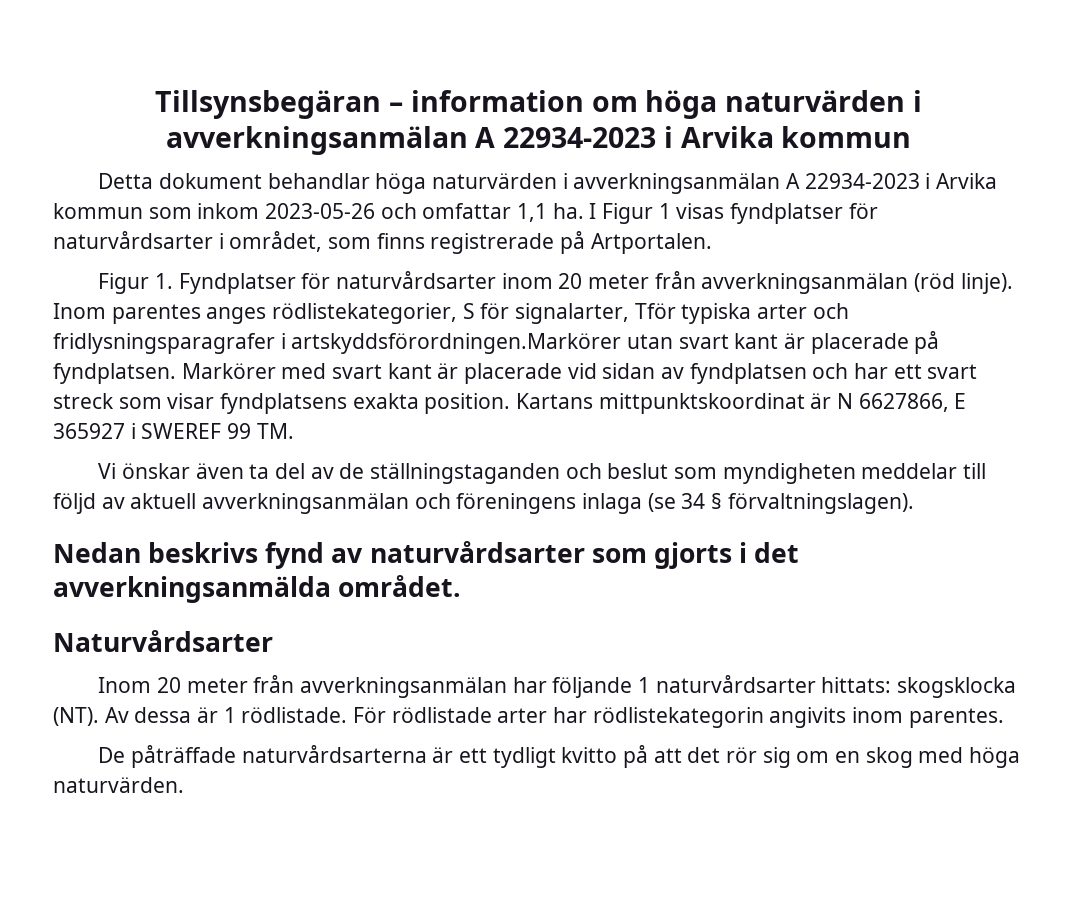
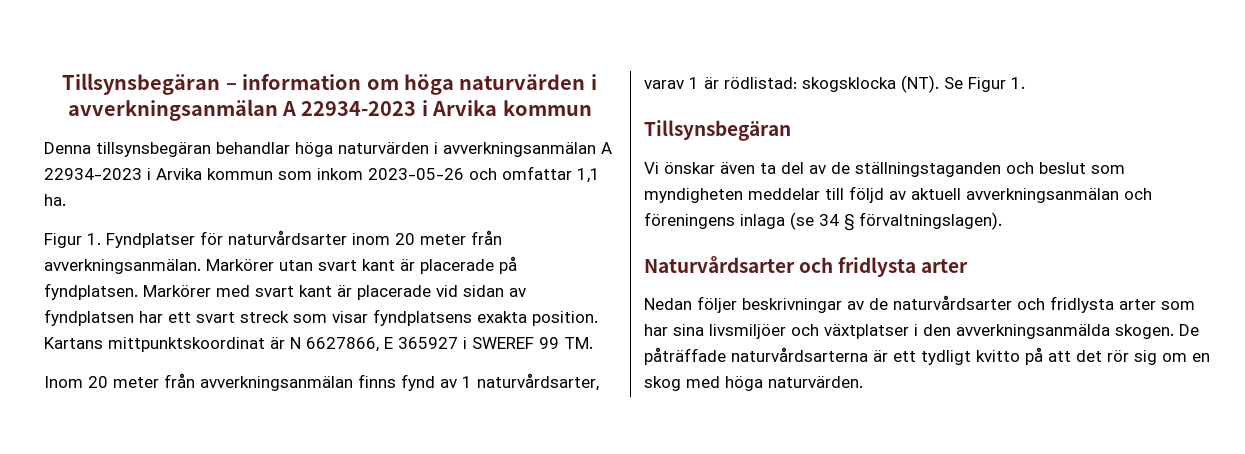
- Detta dokument behandlar höga naturvärden i avverkningsanmälan A 22934-2023 i Arvika kommun som inkom 2023-05-26 och omfattar 1,1 ha. I Figur 1 visas fyndplatser för naturvårdsarter i området, som finns registrerade på Artportalen.
+ Denna tillsynsbegäran behandlar höga naturvärden i avverkningsanmälan A 22934-2023 i Arvika kommun som inkom 2023-05-26 och omfattar 1,1 ha.
- Figur 1. Fyndplatser för naturvårdsarter inom 20 meter från avverkningsanmälan (röd linje). Inom parentes anges rödlistekategorier, S för signalarter, Tför typiska arter och fridlysningsparagrafer i artskyddsförordningen.Markörer utan svart kant är placerade på fyndplatsen.
+ Figur 1. Fyndplatser för naturvårdsarter inom 20 meter från avverkningsanmälan. Markörer utan svart kant är placerade på fyndplatsen.
- Markörer med svart kant är placerade vid sidan av fyndplatsen och har ett svart streck som visar fyndplatsens exakta position.
+ Markörer med svart kant är placerade vid sidan av fyndplatsen har ett svart streck som visar fyndplatsens exakta position.
+ Inom 20 meter från avverkningsanmälan finns fynd av 1 naturvårdsarter, varav 1 är rödlistad: skogsklocka (NT). Se Figur 1.
+ Tillsynsbegäran
- Nedan beskrivs fynd av naturvårdsarter som gjorts i det avverkningsanmälda området.
- Naturvårdsarter
- Inom 20 meter från avverkningsanmälan har följande 1 naturvårdsarter hittats: skogsklocka (NT). Av dessa är 1 rödlistade. För rödlistade arter har rödlistekategorin angivits inom parentes.
- De påträffade naturvårdsarterna är ett tydligt kvitto på att det rör sig om en skog med höga naturvärden.
+ Naturvårdsarter och fridlysta arter
+ Nedan följer beskrivningar av de naturvårdsarter och fridlysta arter som har sina livsmiljöer och växtplatser i den avverkningsanmälda skogen. De påträffade naturvårdsarterna är ett tydligt kvitto på att det rör sig om en skog med höga naturvärden.

